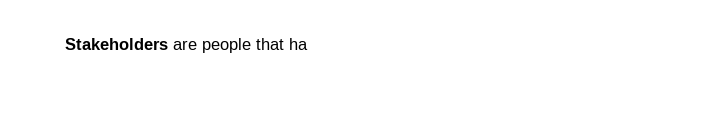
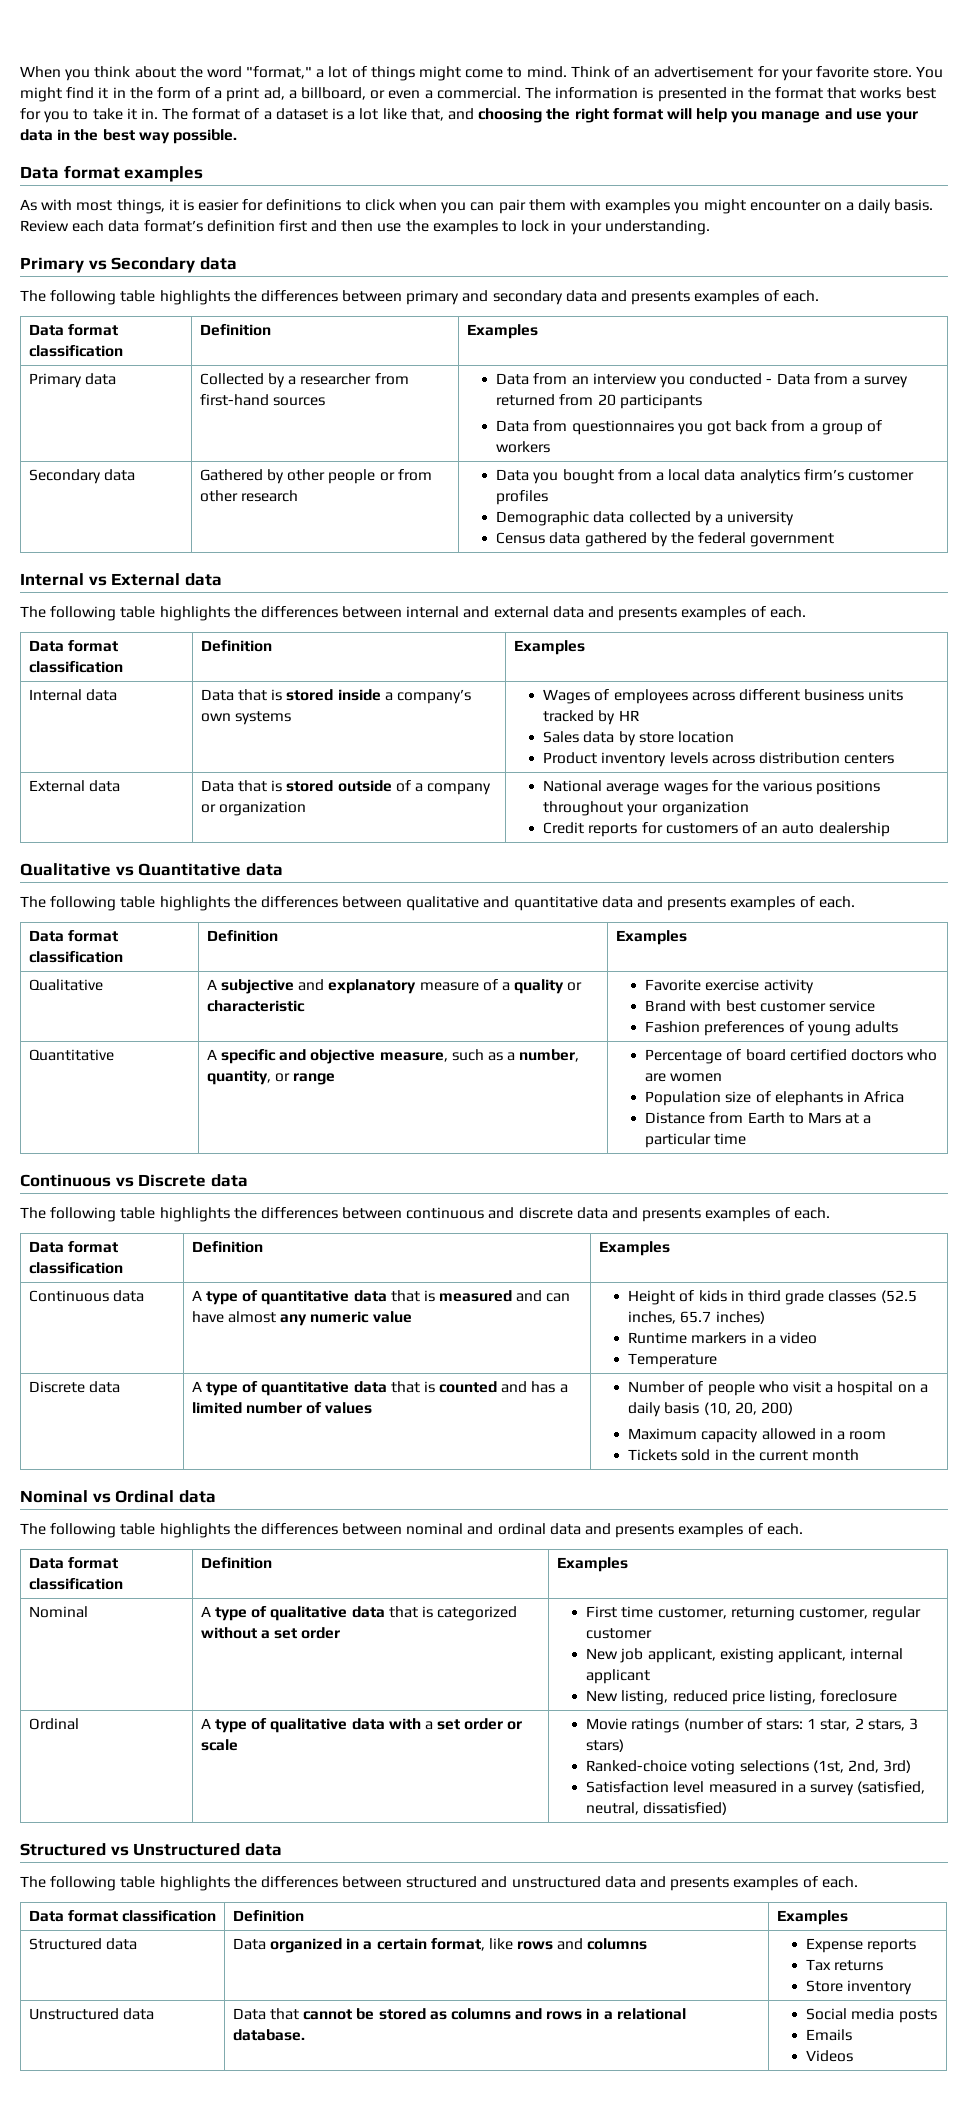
- Stakeholders are people that ha
+ When you think about the word "format," a lot of things might come to mind. Think of an advertisement for your favorite store. You might find it in the form of a print ad, a billboard, or even a commercial. The information is presented in the format that works best for you to take it in. The format of a dataset is a lot like that, and choosing the right format will help you manage and use your data in the best way possible.
+ Data format examples
+ As with most things, it is easier for definitions to click when you can pair them with examples you might encounter on a daily basis. Review each data format’s definition first and then use the examples to lock in your understanding.
+ Primary vs Secondary data
+ The following table highlights the differences between primary and secondary data and presents examples of each.
+ Data format classification | Definition | Examples
+ Primary data | Collected by a researcher from first-hand sources | Data from an interview you conducted - Data from a survey returned from 20 participants
+ Data from questionnaires you got back from a group of workers
+ Secondary data | Gathered by other people or from other research | Data you bought from a local data analytics firm’s customer profiles
+ Demographic data collected by a university
+ Census data gathered by the federal government
+ Internal vs External data
+ The following table highlights the differences between internal and external data and presents examples of each.
+ Data format classification | Definition | Examples
+ Internal data | Data that is stored inside a company’s own systems | Wages of employees across different business units tracked by HR
+ Sales data by store location
+ Product inventory levels across distribution centers
+ External data | Data that is stored outside of a company or organization | National average wages for the various positions throughout your organization
+ Credit reports for customers of an auto dealership
+ Qualitative vs Quantitative data
+ The following table highlights the differences between qualitative and quantitative data and presents examples of each.
+ Data format classification | Definition | Examples
+ Qualitative | A subjective and explanatory measure of a quality or characteristic | Favorite exercise activity
+ Brand with best customer service
+ Fashion preferences of young adults
+ Quantitative | A specific and objective measure, such as a number, quantity, or range | Percentage of board certified doctors who are women
+ Population size of elephants in Africa
+ Distance from Earth to Mars at a particular time
+ Continuous vs Discrete data
+ The following table highlights the differences between continuous and discrete data and presents examples of each.
+ Data format classification | Definition | Examples
+ Continuous data | A type of quantitative data that is measured and can have almost any numeric value | Height of kids in third grade classes (52.5 inches, 65.7 inches)
+ Runtime markers in a video
+ Temperature
+ Discrete data | A type of quantitative data that is counted and has a limited number of values | Number of people who visit a hospital on a daily basis (10, 20, 200)
+ Maximum capacity allowed in a room
+ Tickets sold in the current month
+ Nominal vs Ordinal data
+ The following table highlights the differences between nominal and ordinal data and presents examples of each.
+ Data format classification | Definition | Examples
+ Nominal | A type of qualitative data that is categorized without a set order | First time customer, returning customer, regular customer
+ New job applicant, existing applicant, internal applicant
+ New listing, reduced price listing, foreclosure
+ Ordinal | A type of qualitative data with a set order or scale | Movie ratings (number of stars: 1 star, 2 stars, 3 stars)
+ Ranked-choice voting selections (1st, 2nd, 3rd)
+ Satisfaction level measured in a survey (satisfied, neutral, dissatisfied)
+ Structured vs Unstructured data
+ The following table highlights the differences between structured and unstructured data and presents examples of each.
+ Data format classification | Definition | Examples
+ Structured data | Data organized in a certain format, like rows and columns | Expense reports
+ Tax returns
+ Store inventory
+ Unstructured data | Data that cannot be stored as columns and rows in a relational database. | Social media posts
+ Emails
+ Videos

